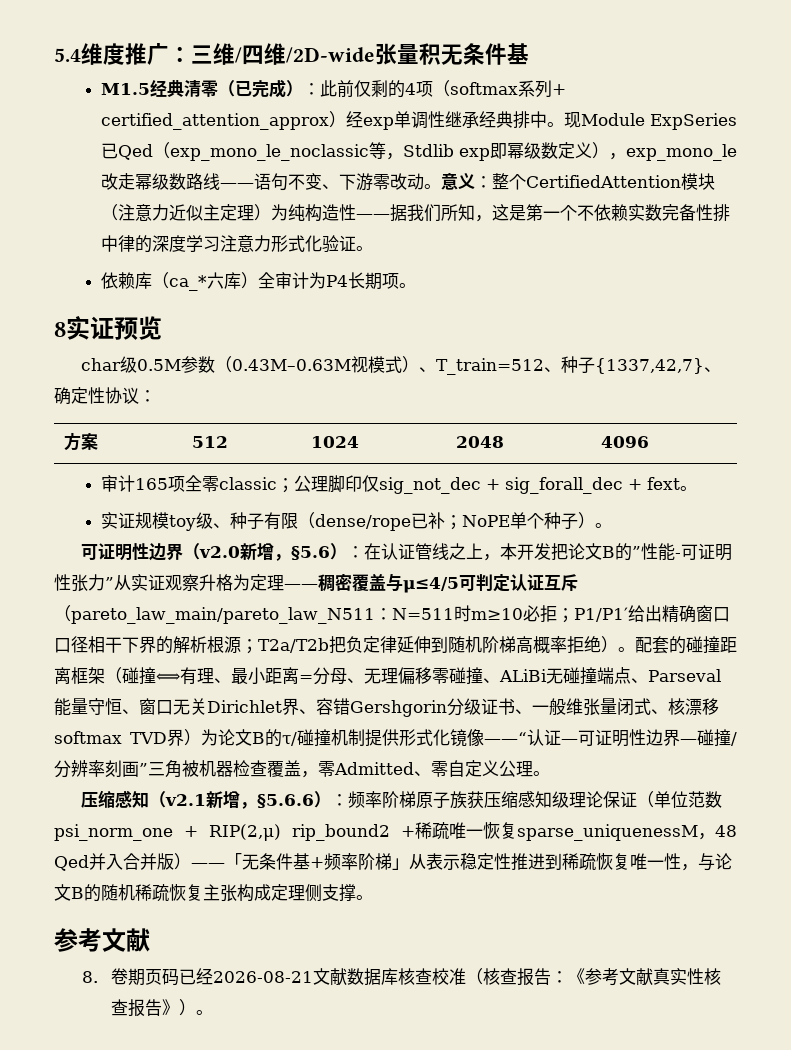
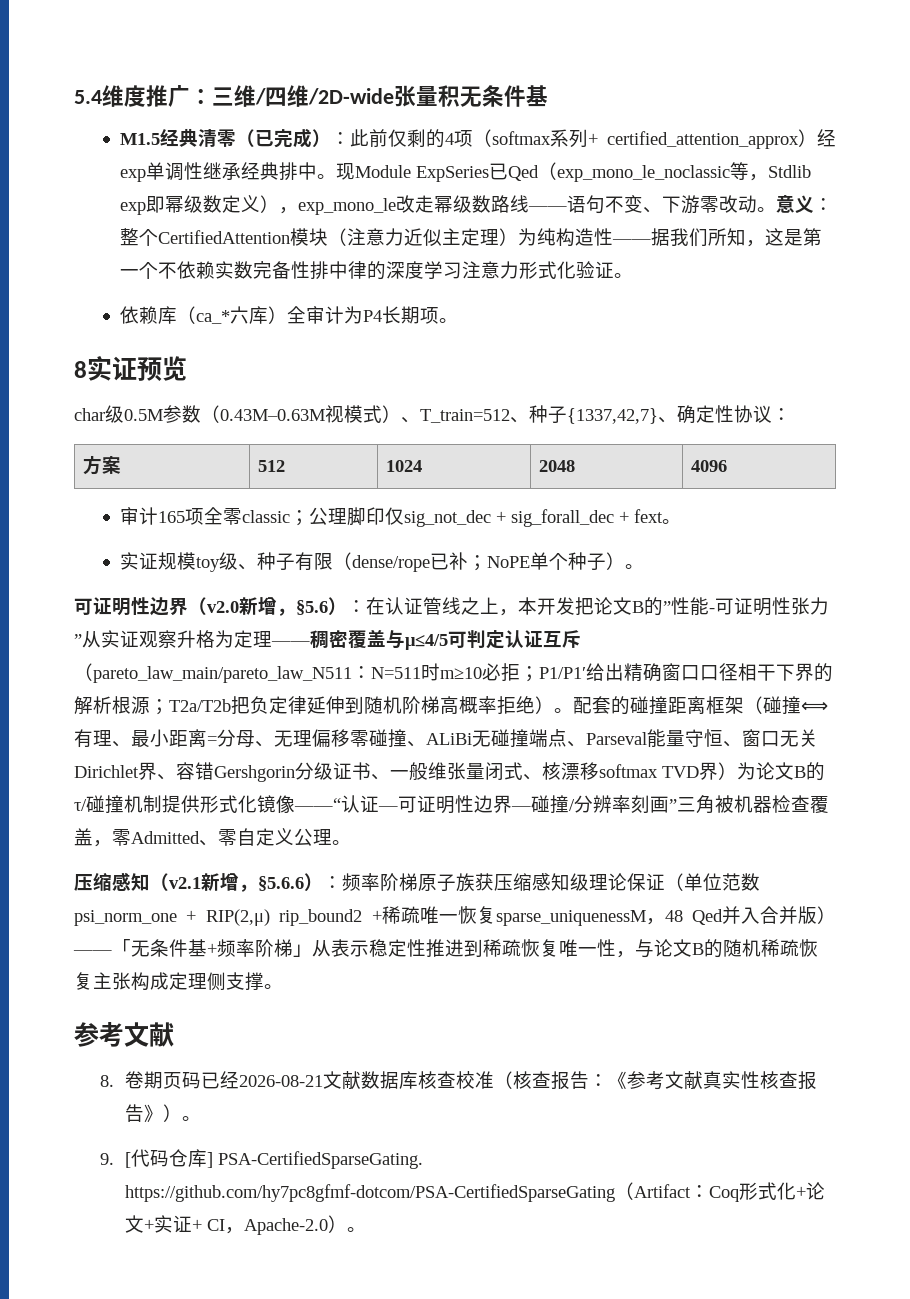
+ 9. [代码仓库] PSA-CertifiedSparseGating. https://github.com/hy7pc8gfmf-dotcom/PSA-CertifiedSparseGating（Artifact：Coq形式化+论文+实证+ CI，Apache-2.0）。

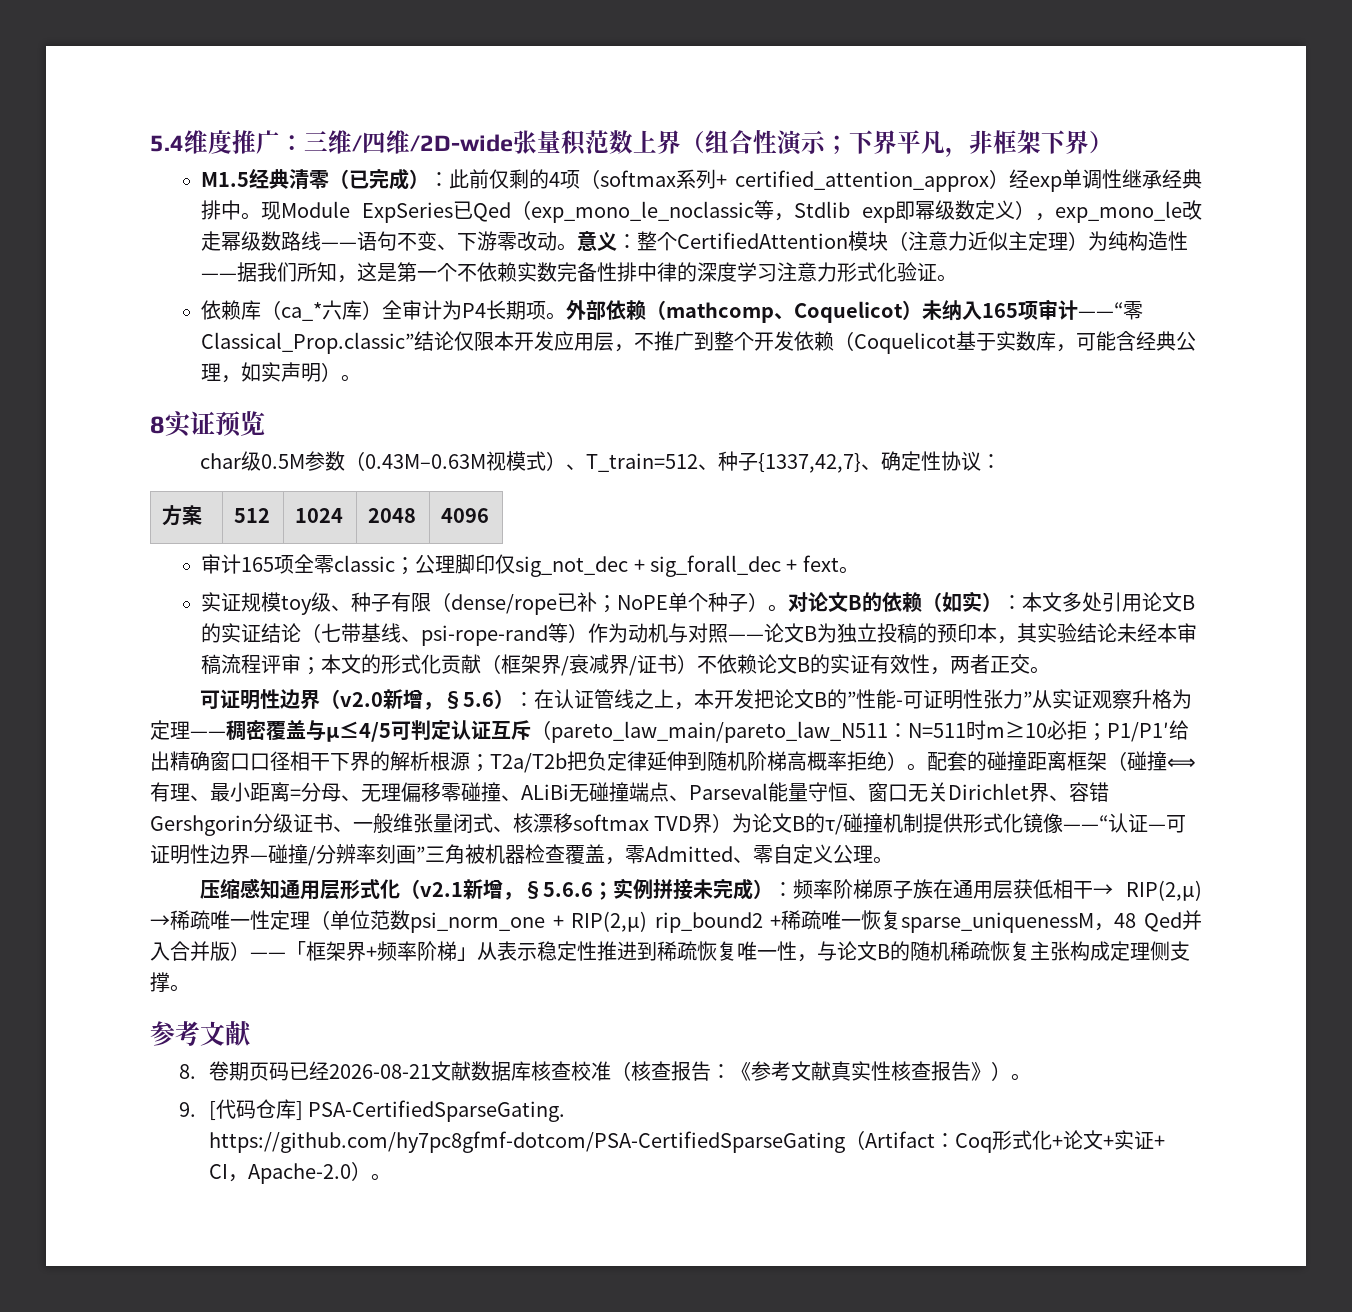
- 5.4维度推广：三维/四维/2D-wide张量积无条件基
+ 5.4维度推广：三维/四维/2D-wide张量积范数上界（组合性演示；下界平凡，非框架下界）
+ 外部依赖（mathcomp、Coquelicot）未纳入165项审计——“零Classical_Prop.classic”结论仅限本开发应用层，不推广到整个开发依赖（Coquelicot基于实数库，可能含经典公理，如实声明）。
+ 对论文B的依赖（如实）：本文多处引用论文B的实证结论（七带基线、psi-rope-rand等）作为动机与对照——论文B为独立投稿的预印本，其实验结论未经本审稿流程评审；本文的形式化贡献（框架界/衰减界/证书）不依赖论文B的实证有效性，两者正交。
- 压缩感知（v2.1新增，§5.6.6）：频率阶梯原子族获压缩感知级理论保证（单位范数psi_norm_one + RIP(2,μ) rip_bound2 +稀疏唯一恢复sparse_uniquenessM，48 Qed并入合并版）——「无条件基+频率阶梯」从表示稳定性推进到稀疏恢复唯一性，与论文B的随机稀疏恢复主张构成定理侧支撑。
+ 压缩感知通用层形式化（v2.1新增，§5.6.6；实例拼接未完成）：频率阶梯原子族在通用层获低相干→ RIP(2,μ) →稀疏唯一性定理（单位范数psi_norm_one + RIP(2,μ) rip_bound2 +稀疏唯一恢复sparse_uniquenessM，48 Qed并入合并版）——「框架界+频率阶梯」从表示稳定性推进到稀疏恢复唯一性，与论文B的随机稀疏恢复主张构成定理侧支撑。

